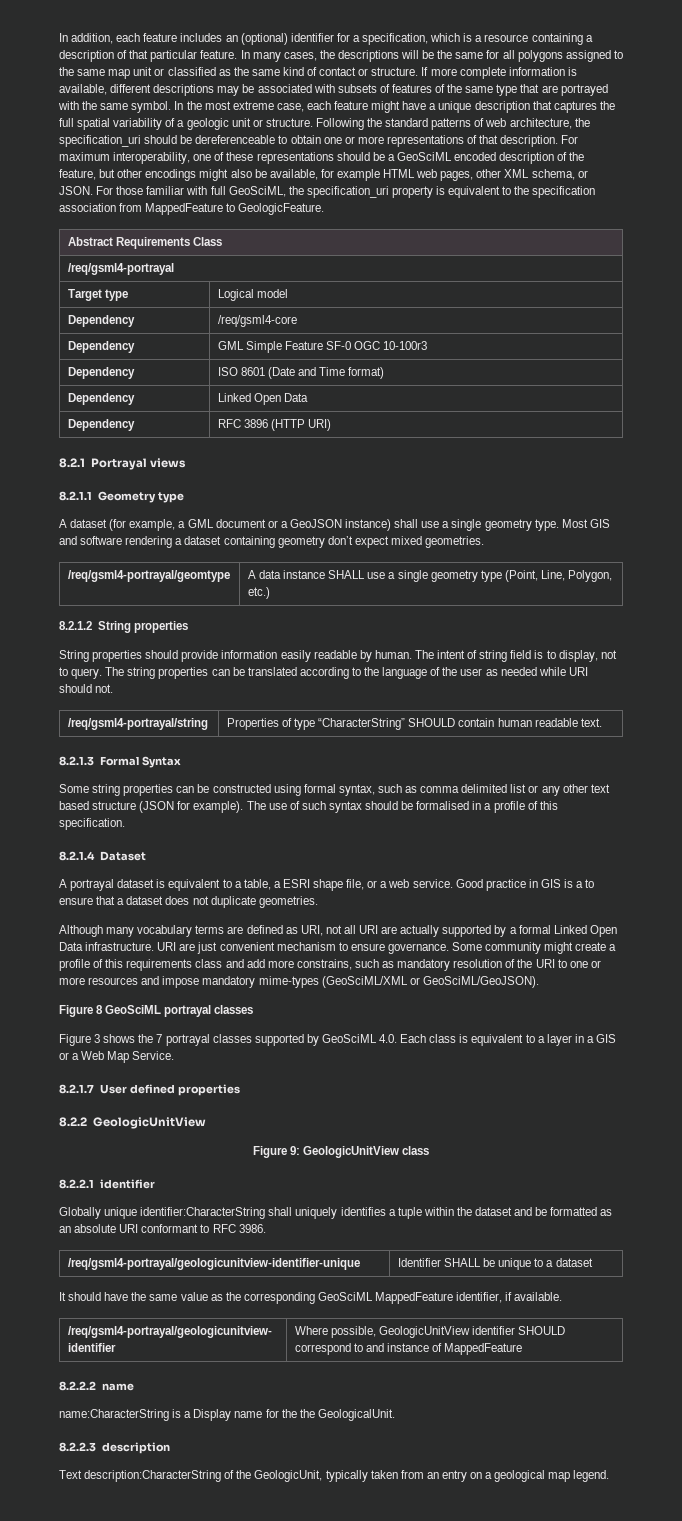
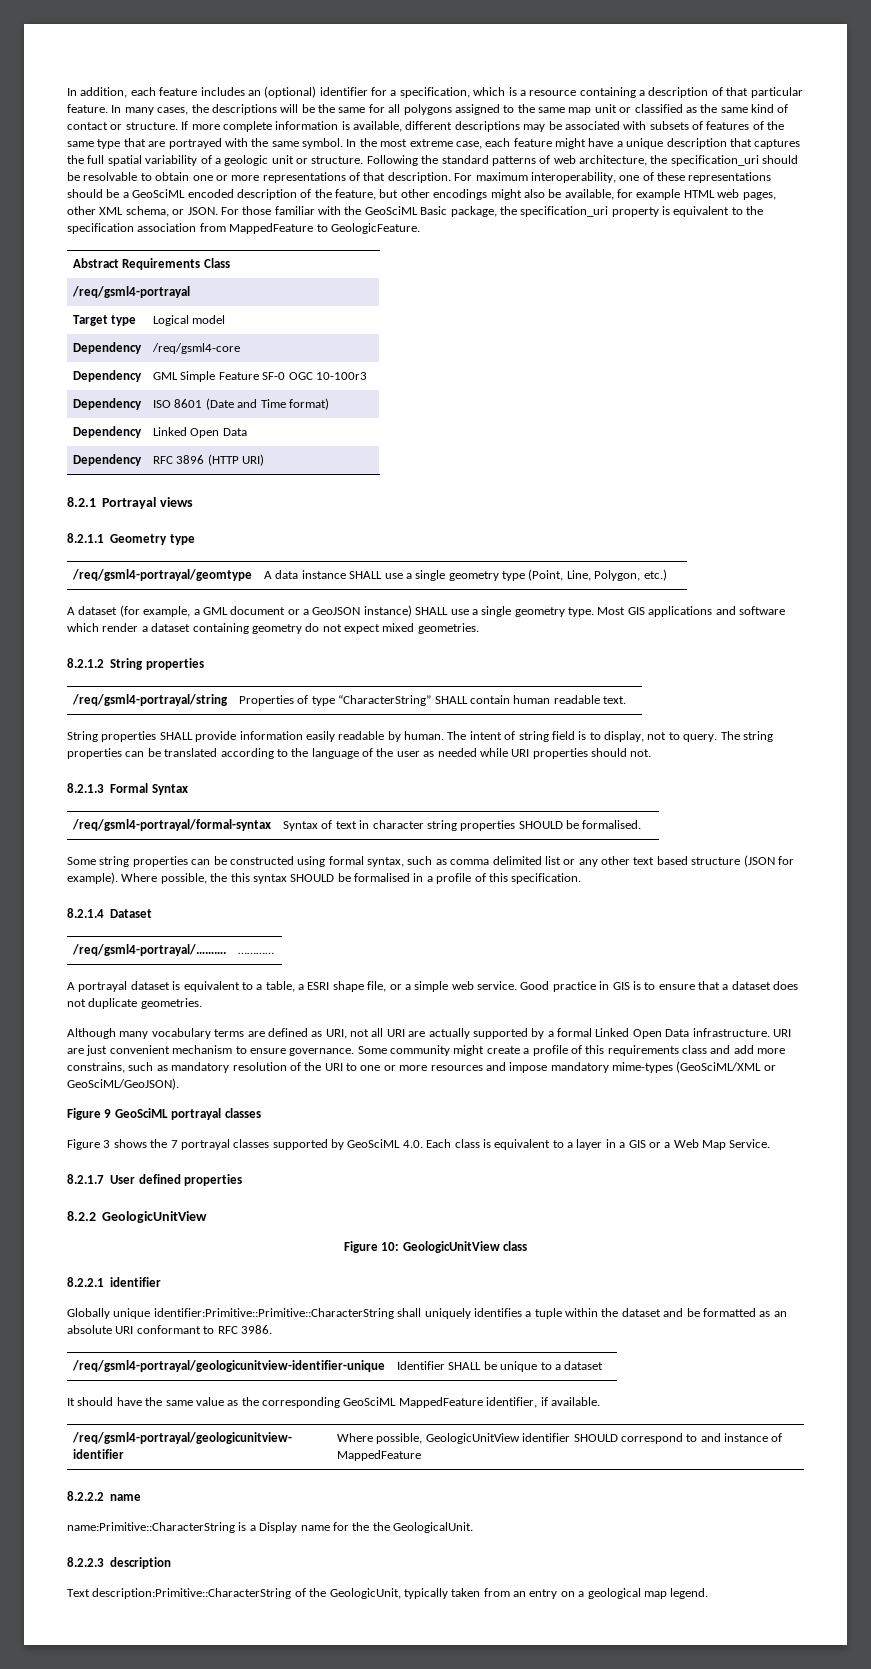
- Following the standard patterns of web architecture, the specification_uri should be dereferenceable to obtain one or more representations of that description.
+ Following the standard patterns of web architecture, the specification_uri should be resolvable to obtain one or more representations of that description.
- For those familiar with full GeoSciML, the specification_uri property is equivalent to the specification association from MappedFeature to GeologicFeature.
+ For those familiar with the GeoSciML Basic package, the specification_uri property is equivalent to the specification association from MappedFeature to GeologicFeature.
- A dataset (for example, a GML document or a GeoJSON instance) shall use a single geometry type. Most GIS and software rendering a dataset containing geometry don’t expect mixed geometries.
+ A dataset (for example, a GML document or a GeoJSON instance) SHALL use a single geometry type. Most GIS applications and software which render a dataset containing geometry do not expect mixed geometries.
  8.2.1.2 String properties
- String properties should provide information easily readable by human.
+ /req/gsml4-portrayal/string | Properties of type “CharacterString” SHALL contain human readable text.
+ String properties SHALL provide information easily readable by human.
- The string properties can be translated according to the language of the user as needed while URI should not.
+ The string properties can be translated according to the language of the user as needed while URI properties should not.
- /req/gsml4-portrayal/string | Properties of type “CharacterString” SHOULD contain human readable text.
  8.2.1.3 Formal Syntax
+ /req/gsml4-portrayal/formal-syntax | Syntax of text in character string properties SHOULD be formalised.
- The use of such syntax should be formalised in a profile of this specification.
+ Where possible, the this syntax SHOULD be formalised in a profile of this specification.
+ /req/gsml4-portrayal/………. | …………
- A portrayal dataset is equivalent to a table, a ESRI shape file, or a web service.
+ A portrayal dataset is equivalent to a table, a ESRI shape file, or a simple web service.
- Good practice in GIS is a to ensure that a dataset does not duplicate geometries.
+ Good practice in GIS is to ensure that a dataset does not duplicate geometries.
- Figure 8 GeoSciML portrayal classes
+ Figure 9 GeoSciML portrayal classes
- Figure 9: GeologicUnitView class
+ Figure 10: GeologicUnitView class
- Globally unique identifier:CharacterString shall uniquely identifies a tuple within the dataset and be formatted as an absolute URI conformant to RFC 3986.
+ Globally unique identifier:Primitive::Primitive::CharacterString shall uniquely identifies a tuple within the dataset and be formatted as an absolute URI conformant to RFC 3986.
- name:CharacterString is a Display name for the the GeologicalUnit.
+ name:Primitive::CharacterString is a Display name for the the GeologicalUnit.
- Text description:CharacterString of the GeologicUnit, typically taken from an entry on a geological map legend.
+ Text description:Primitive::CharacterString of the GeologicUnit, typically taken from an entry on a geological map legend.

